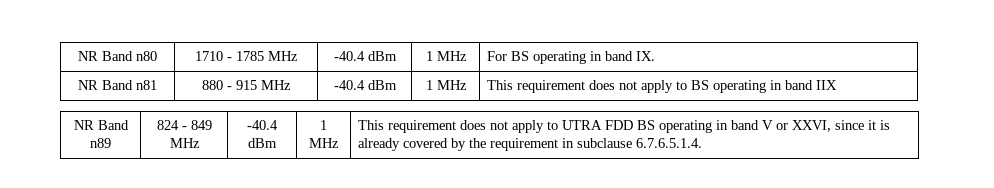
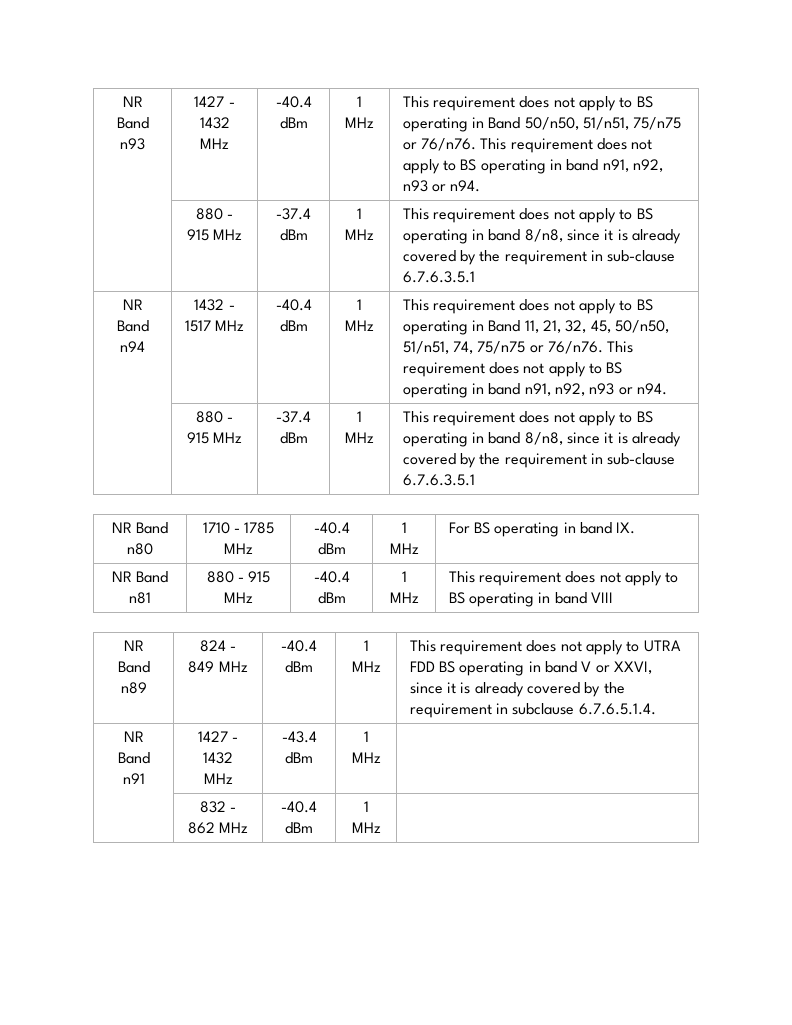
+ NR Band n93 | 1427 - 1432 MHz | -40.4 dBm | 1 MHz | This requirement does not apply to BS operating in Band 50/n50, 51/n51, 75/n75 or 76/n76. This requirement does not apply to BS operating in band n91, n92, n93 or n94.
+ | 880 - 915 MHz | -37.4 dBm | 1 MHz | This requirement does not apply to BS operating in band 8/n8, since it is already covered by the requirement in sub-clause 6.7.6.3.5.1
+ NR Band n94 | 1432 - 1517 MHz | -40.4 dBm | 1 MHz | This requirement does not apply to BS operating in Band 11, 21, 32, 45, 50/n50, 51/n51, 74, 75/n75 or 76/n76. This requirement does not apply to BS operating in band n91, n92, n93 or n94.
+ | 880 - 915 MHz | -37.4 dBm | 1 MHz | This requirement does not apply to BS operating in band 8/n8, since it is already covered by the requirement in sub-clause 6.7.6.3.5.1
- NR Band n81 | 880 - 915 MHz | -40.4 dBm | 1 MHz | This requirement does not apply to BS operating in band IIX
+ NR Band n81 | 880 - 915 MHz | -40.4 dBm | 1 MHz | This requirement does not apply to BS operating in band VIII
+ NR Band n91 | 1427 - 1432 MHz | -43.4 dBm | 1 MHz |
+ | 832 - 862 MHz | -40.4 dBm | 1 MHz |

